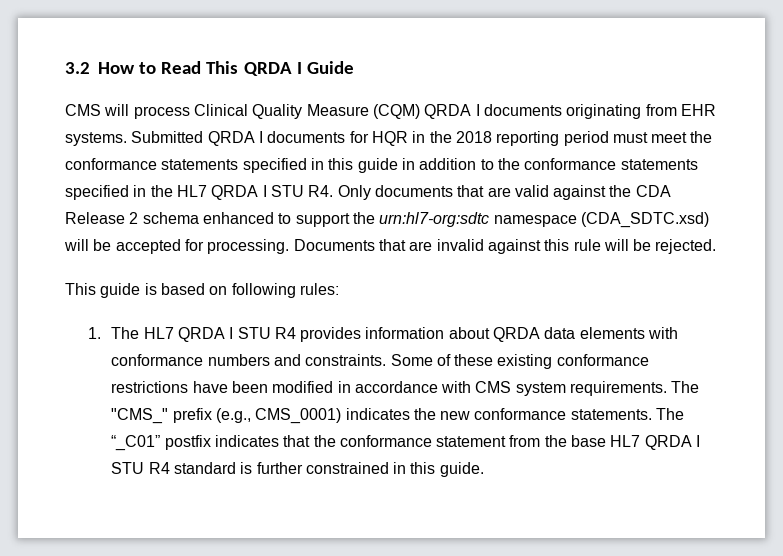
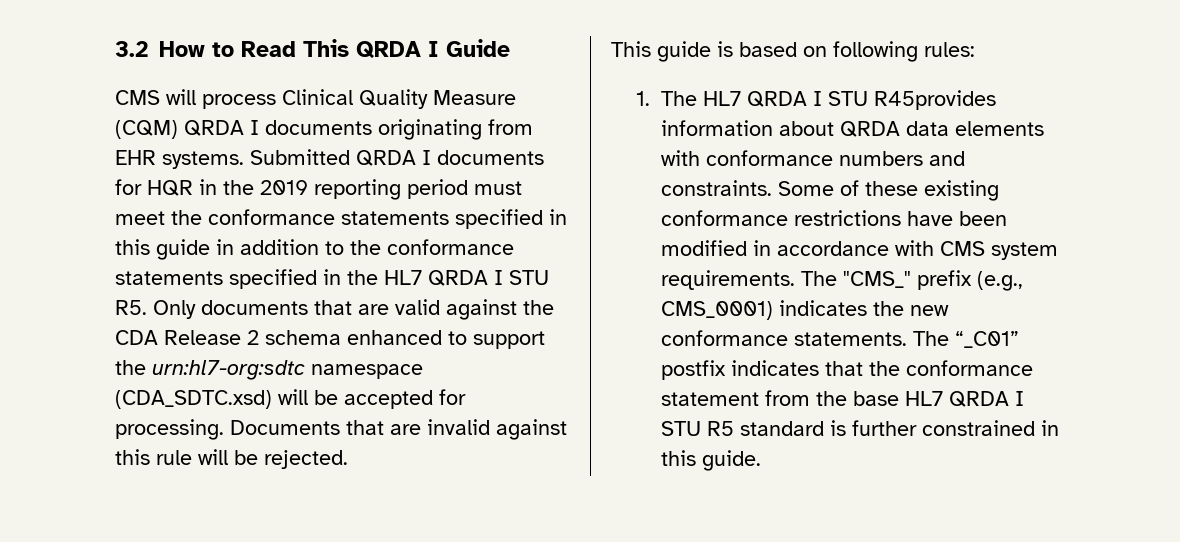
- Submitted QRDA I documents for HQR in the 2018 reporting period must meet the conformance statements specified in this guide in addition to the conformance statements specified in the HL7 QRDA I STU R4. Only documents that are valid against the CDA Release 2 schema enhanced to support the urn:hl7-org:sdtc namespace (CDA_SDTC.xsd) will be accepted for processing.
+ Submitted QRDA I documents for HQR in the 2019 reporting period must meet the conformance statements specified in this guide in addition to the conformance statements specified in the HL7 QRDA I STU R5. Only documents that are valid against the CDA Release 2 schema enhanced to support the urn:hl7-org:sdtc namespace (CDA_SDTC.xsd) will be accepted for processing.
- 1. The HL7 QRDA I STU R4 provides information about QRDA data elements with conformance numbers and constraints.
+ 1. The HL7 QRDA I STU R45provides information about QRDA data elements with conformance numbers and constraints.
- The “_C01” postfix indicates that the conformance statement from the base HL7 QRDA I STU R4 standard is further constrained in this guide.
+ The “_C01” postfix indicates that the conformance statement from the base HL7 QRDA I STU R5 standard is further constrained in this guide.

